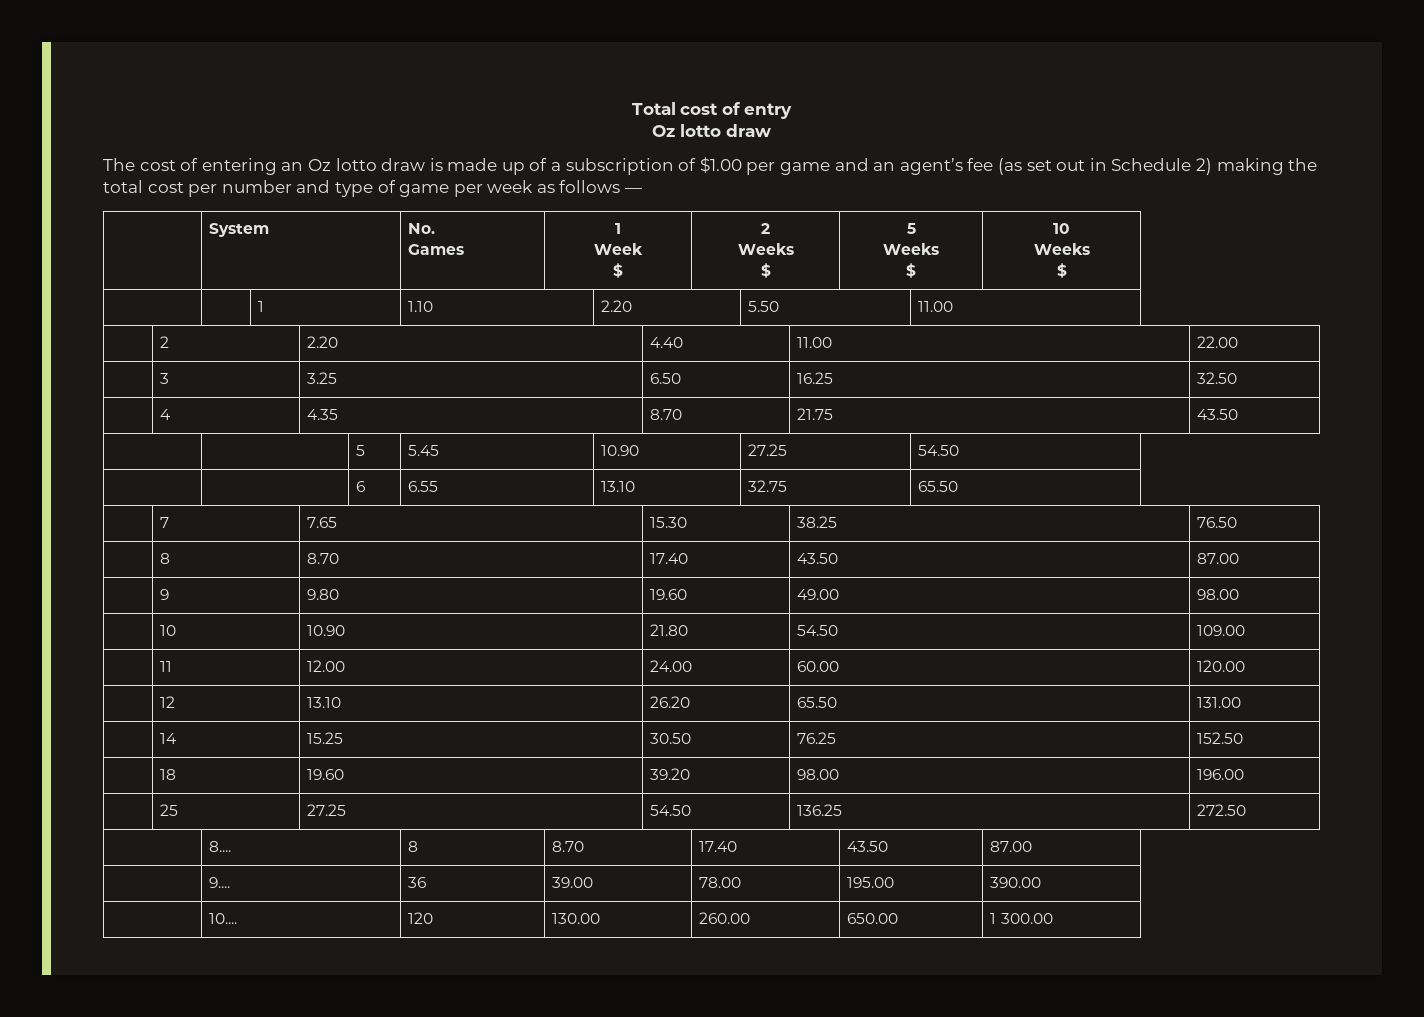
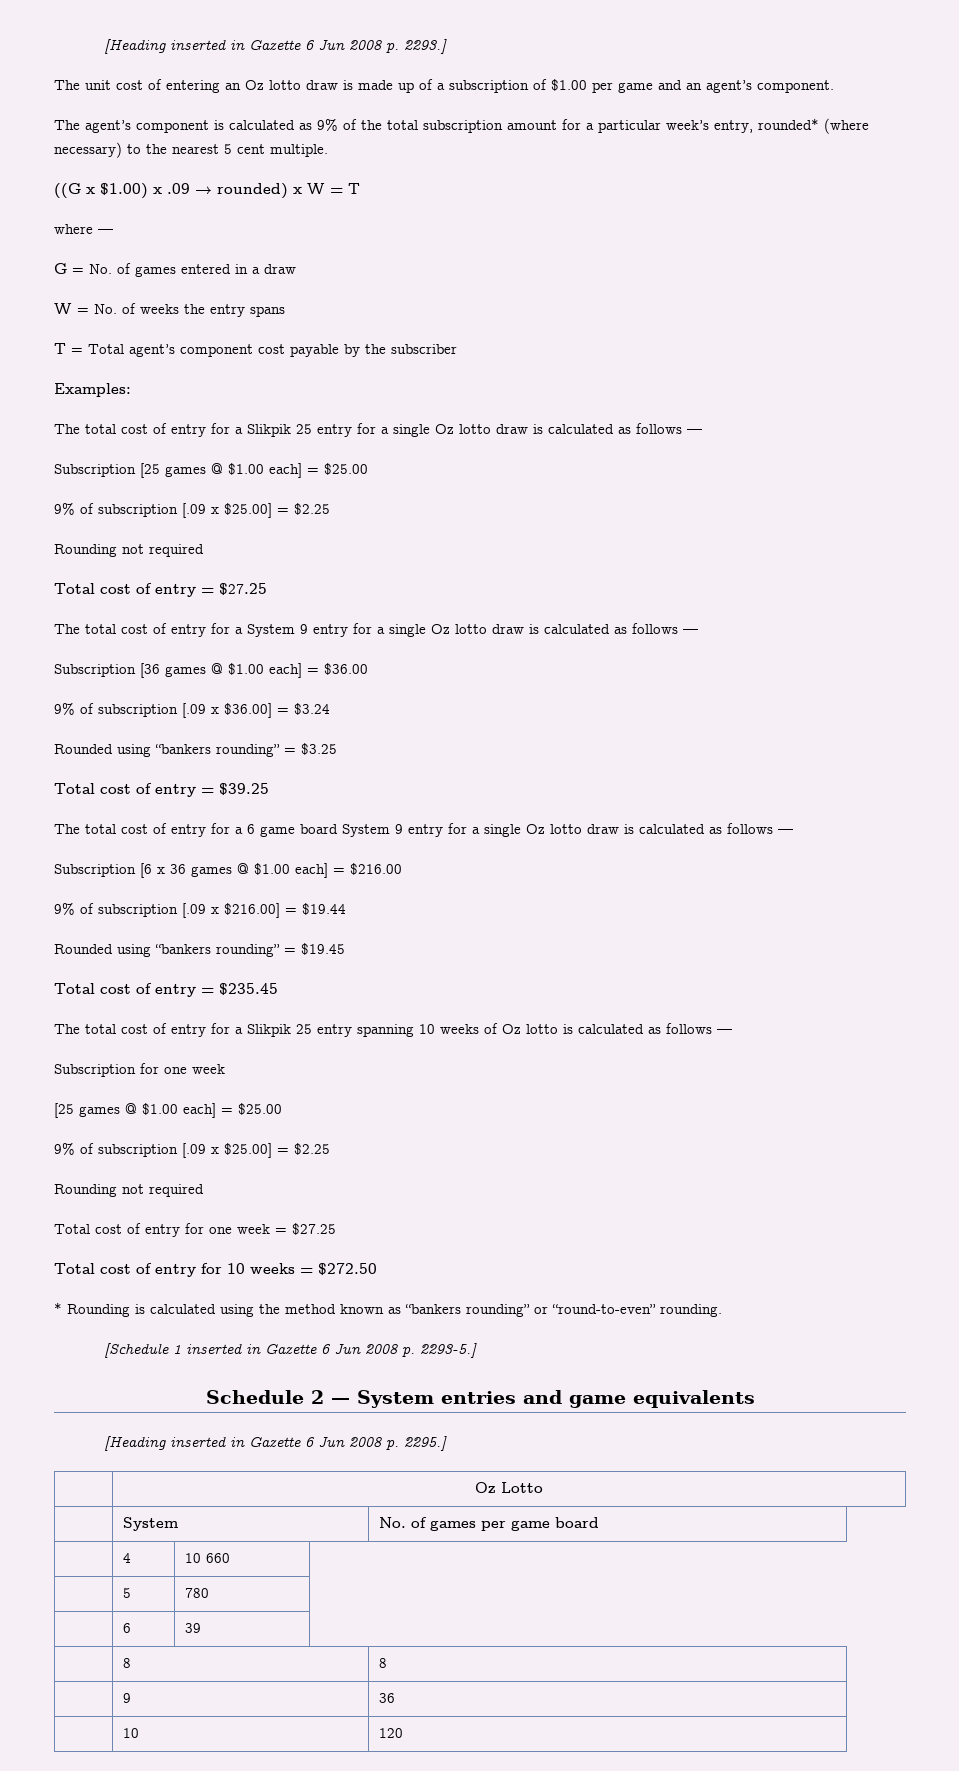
- Total cost of entry
- Oz lotto draw
- The cost of entering an Oz lotto draw is made up of a subscription of $1.00 per game and an agent’s fee (as set out in Schedule 2) making the total cost per number and type of game per week as follows —
- | System | No.
- Games | 1
- Week
- $ | 2
- Weeks
- $ | 5
- Weeks
- $ | 10
- Weeks
- $
- | | 1 | 1.10 | 2.20 | 5.50 | 11.00
- | 2 | 2.20 | 4.40 | 11.00 | 22.00
- | 3 | 3.25 | 6.50 | 16.25 | 32.50
- | 4 | 4.35 | 8.70 | 21.75 | 43.50
- | | 5 | 5.45 | 10.90 | 27.25 | 54.50
- | | 6 | 6.55 | 13.10 | 32.75 | 65.50
- | 7 | 7.65 | 15.30 | 38.25 | 76.50
- | 8 | 8.70 | 17.40 | 43.50 | 87.00
- | 9 | 9.80 | 19.60 | 49.00 | 98.00
- | 10 | 10.90 | 21.80 | 54.50 | 109.00
- | 11 | 12.00 | 24.00 | 60.00 | 120.00
- | 12 | 13.10 | 26.20 | 65.50 | 131.00
- | 14 | 15.25 | 30.50 | 76.25 | 152.50
- | 18 | 19.60 | 39.20 | 98.00 | 196.00
- | 25 | 27.25 | 54.50 | 136.25 | 272.50
- | 8.... | 8 | 8.70 | 17.40 | 43.50 | 87.00
- | 9.... | 36 | 39.00 | 78.00 | 195.00 | 390.00
- | 10.... | 120 | 130.00 | 260.00 | 650.00 | 1 300.00
+ [Heading inserted in Gazette 6 Jun 2008 p. 2293.]
+ The unit cost of entering an Oz lotto draw is made up of a subscription of $1.00 per game and an agent’s component.
+ The agent’s component is calculated as 9% of the total subscription amount for a particular week’s entry, rounded* (where necessary) to the nearest 5 cent multiple.
+ ((G x $1.00) x .09 → rounded) x W = T
+ where —
+ G = No. of games entered in a draw
+ W = No. of weeks the entry spans
+ T = Total agent’s component cost payable by the subscriber
+ Examples:
+ The total cost of entry for a Slikpik 25 entry for a single Oz lotto draw is calculated as follows —
+ Subscription [25 games @ $1.00 each] = $25.00
+ 9% of subscription [.09 x $25.00] = $2.25
+ Rounding not required
+ Total cost of entry = $27.25
+ The total cost of entry for a System 9 entry for a single Oz lotto draw is calculated as follows —
+ Subscription [36 games @ $1.00 each] = $36.00
+ 9% of subscription [.09 x $36.00] = $3.24
+ Rounded using “bankers rounding” = $3.25
+ Total cost of entry = $39.25
+ The total cost of entry for a 6 game board System 9 entry for a single Oz lotto draw is calculated as follows —
+ Subscription [6 x 36 games @ $1.00 each] = $216.00
+ 9% of subscription [.09 x $216.00] = $19.44
+ Rounded using “bankers rounding” = $19.45
+ Total cost of entry = $235.45
+ The total cost of entry for a Slikpik 25 entry spanning 10 weeks of Oz lotto is calculated as follows —
+ Subscription for one week
+ [25 games @ $1.00 each] = $25.00
+ 9% of subscription [.09 x $25.00] = $2.25
+ Rounding not required
+ Total cost of entry for one week = $27.25
+ Total cost of entry for 10 weeks = $272.50
+ * Rounding is calculated using the method known as “bankers rounding” or “round-to-even” rounding.
+ [Schedule 1 inserted in Gazette 6 Jun 2008 p. 2293-5.]
+ Schedule 2 — System entries and game equivalents
+ [Heading inserted in Gazette 6 Jun 2008 p. 2295.]
+ | Oz Lotto
+ | System | No. of games per game board
+ | 4 | 10 660
+ | 5 | 780
+ | 6 | 39
+ | 8 | 8
+ | 9 | 36
+ | 10 | 120

